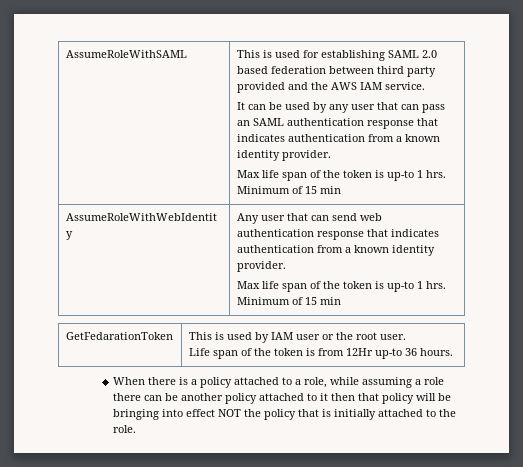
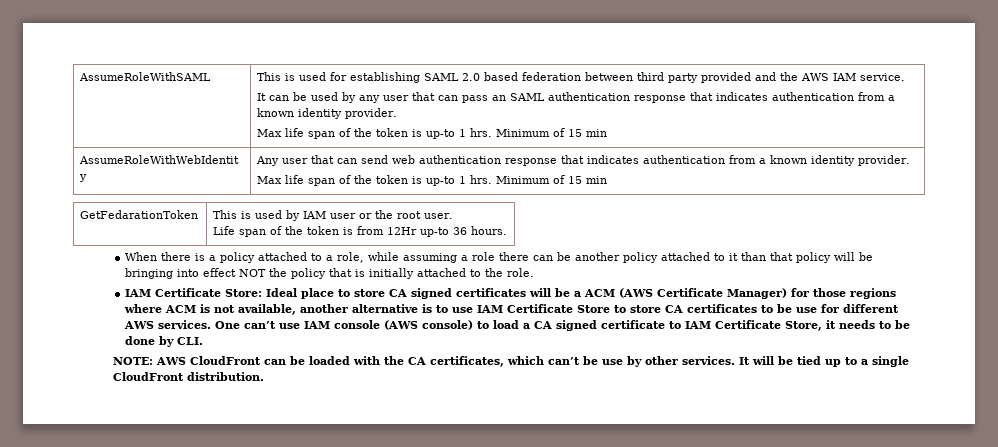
- When there is a policy attached to a role, while assuming a role there can be another policy attached to it then that policy will be bringing into effect NOT the policy that is initially attached to the role.
+ When there is a policy attached to a role, while assuming a role there can be another policy attached to it than that policy will be bringing into effect NOT the policy that is initially attached to the role.
+ IAM Certificate Store: Ideal place to store CA signed certificates will be a ACM (AWS Certificate Manager) for those regions where ACM is not available, another alternative is to use IAM Certificate Store to store CA certificates to be use for different AWS services. One can’t use IAM console (AWS console) to load a CA signed certificate to IAM Certificate Store, it needs to be done by CLI.
+ NOTE: AWS CloudFront can be loaded with the CA certificates, which can’t be use by other services. It will be tied up to a single CloudFront distribution.

